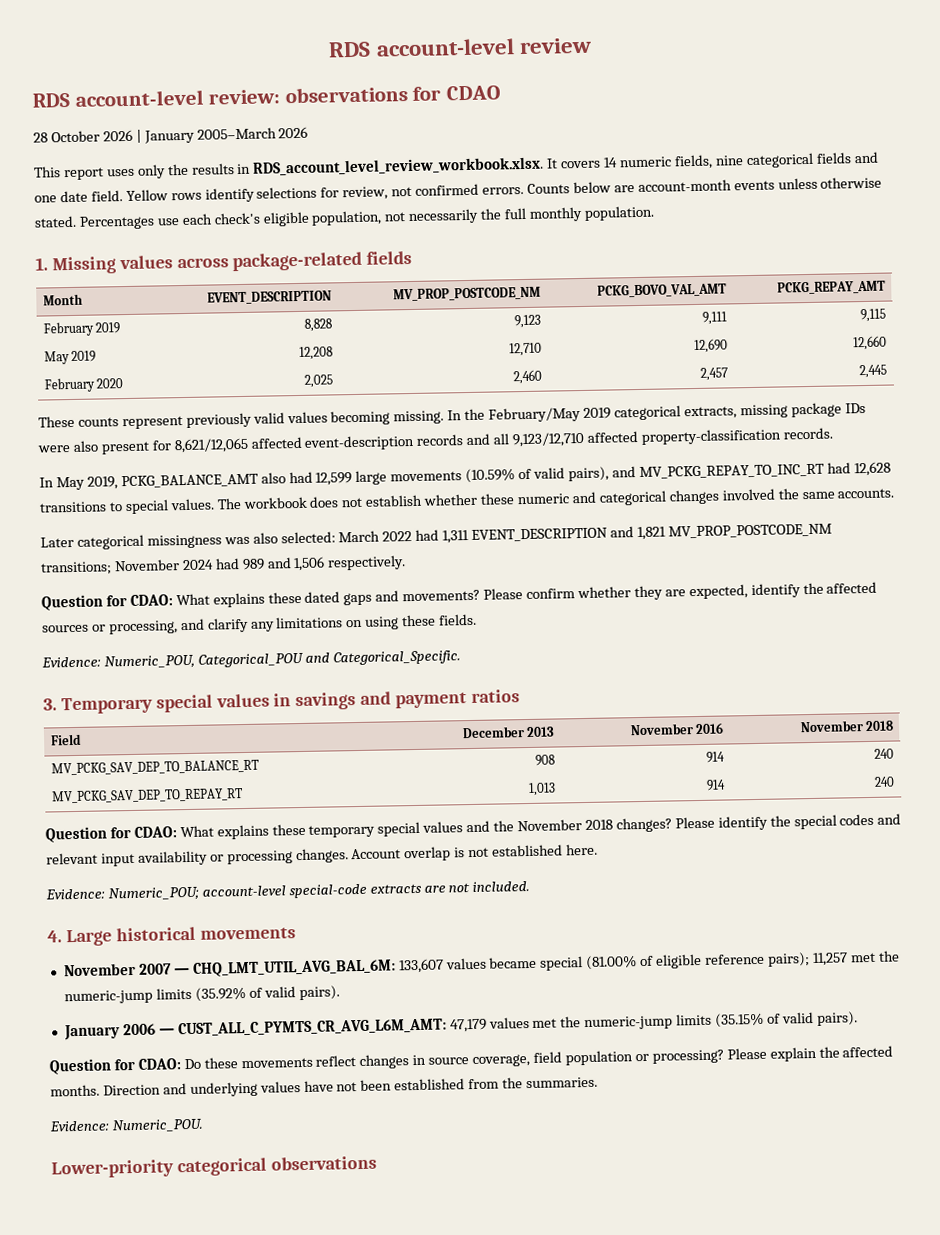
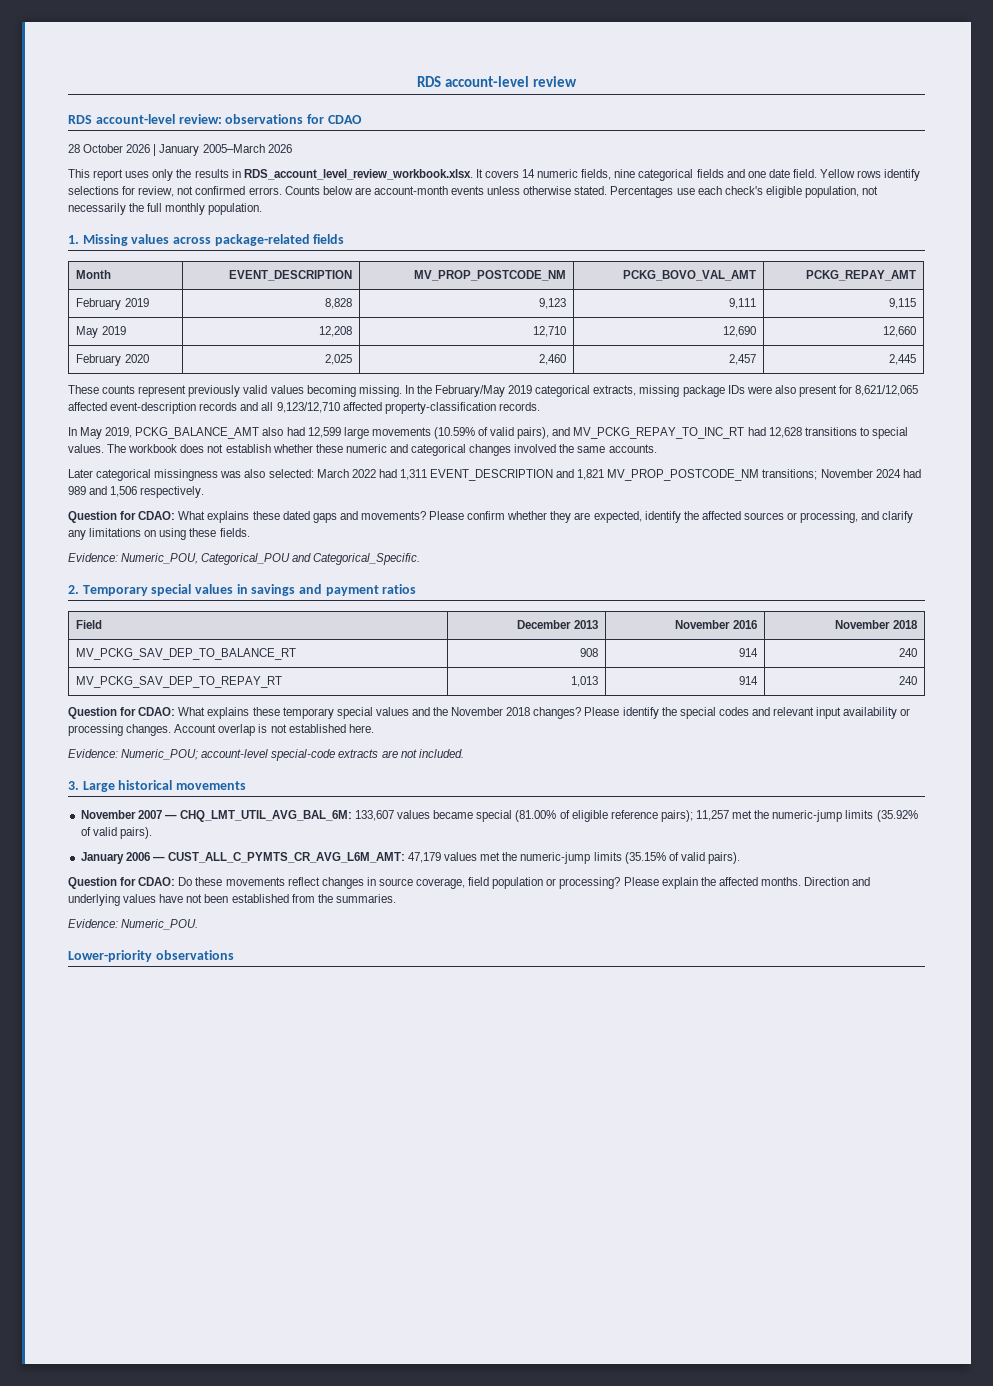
- 3. Temporary special values in savings and payment ratios
+ 2. Temporary special values in savings and payment ratios
- 4. Large historical movements
+ 3. Large historical movements
- Lower-priority categorical observations
+ Lower-priority observations

